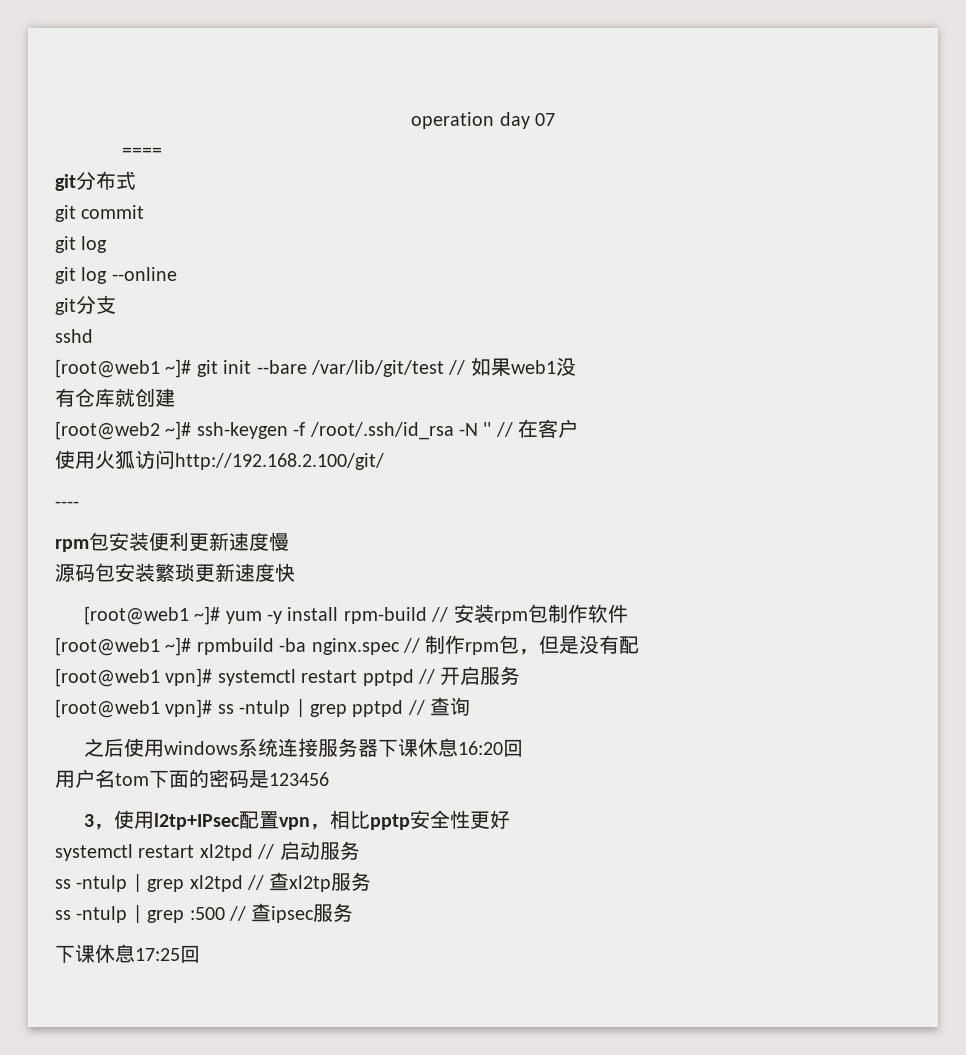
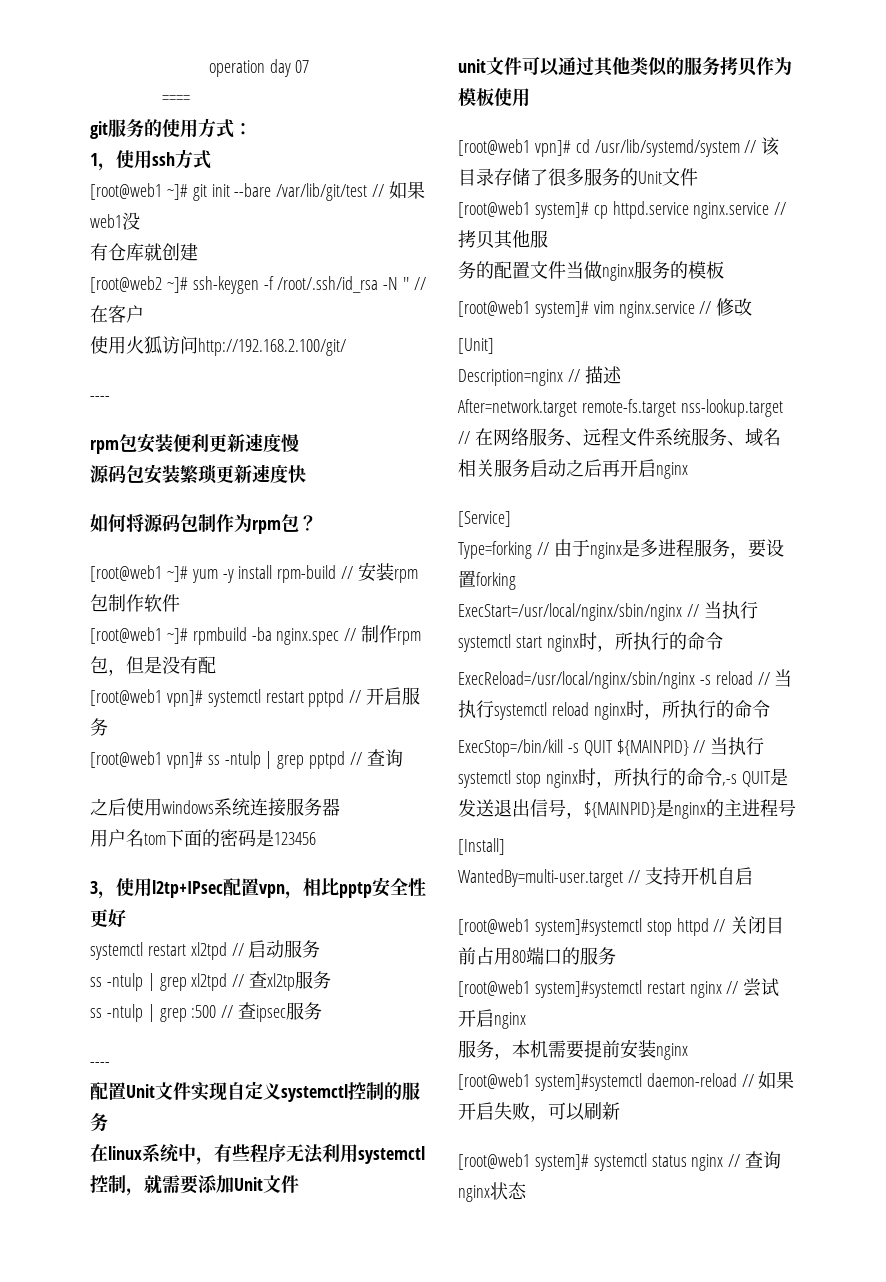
- git分布式
- git commit
- git log
- git log --online
- git分支
- sshd
+ git服务的使用方式：
+ 1，使用ssh方式
+ 如何将源码包制作为rpm包？
- 之后使用windows系统连接服务器下课休息16:20回
+ 之后使用windows系统连接服务器
  ss -ntulp | grep :500 // 查ipsec服务
- 下课休息17:25回
+ ----
+ 配置Unit文件实现自定义systemctl控制的服务
+ 在linux系统中，有些程序无法利用systemctl控制，就需要添加Unit文件
+ unit文件可以通过其他类似的服务拷贝作为模板使用
+ [root@web1 vpn]# cd /usr/lib/systemd/system // 该目录存储了很多服务的Unit文件
+ [root@web1 system]# cp httpd.service nginx.service // 拷贝其他服
+ 务的配置文件当做nginx服务的模板
+ [root@web1 system]# vim nginx.service // 修改
+ [Unit]
+ Description=nginx // 描述
+ After=network.target remote-fs.target nss-lookup.target // 在网络服务、远程文件系统服务、域名相关服务启动之后再开启nginx
+ [Service]
+ Type=forking // 由于nginx是多进程服务，要设置forking
+ ExecStart=/usr/local/nginx/sbin/nginx // 当执行systemctl start nginx时，所执行的命令
+ ExecReload=/usr/local/nginx/sbin/nginx -s reload // 当执行systemctl reload nginx时，所执行的命令
+ ExecStop=/bin/kill -s QUIT ${MAINPID} // 当执行systemctl stop nginx时，所执行的命令,-s QUIT是发送退出信号，${MAINPID}是nginx的主进程号
+ [Install]
+ WantedBy=multi-user.target // 支持开机自启
+ [root@web1 system]#systemctl stop httpd // 关闭目前占用80端口的服务
+ [root@web1 system]#systemctl restart nginx // 尝试开启nginx
+ 服务，本机需要提前安装nginx
+ [root@web1 system]#systemctl daemon-reload // 如果开启失败，可以刷新
+ [root@web1 system]# systemctl status nginx // 查询nginx状态

